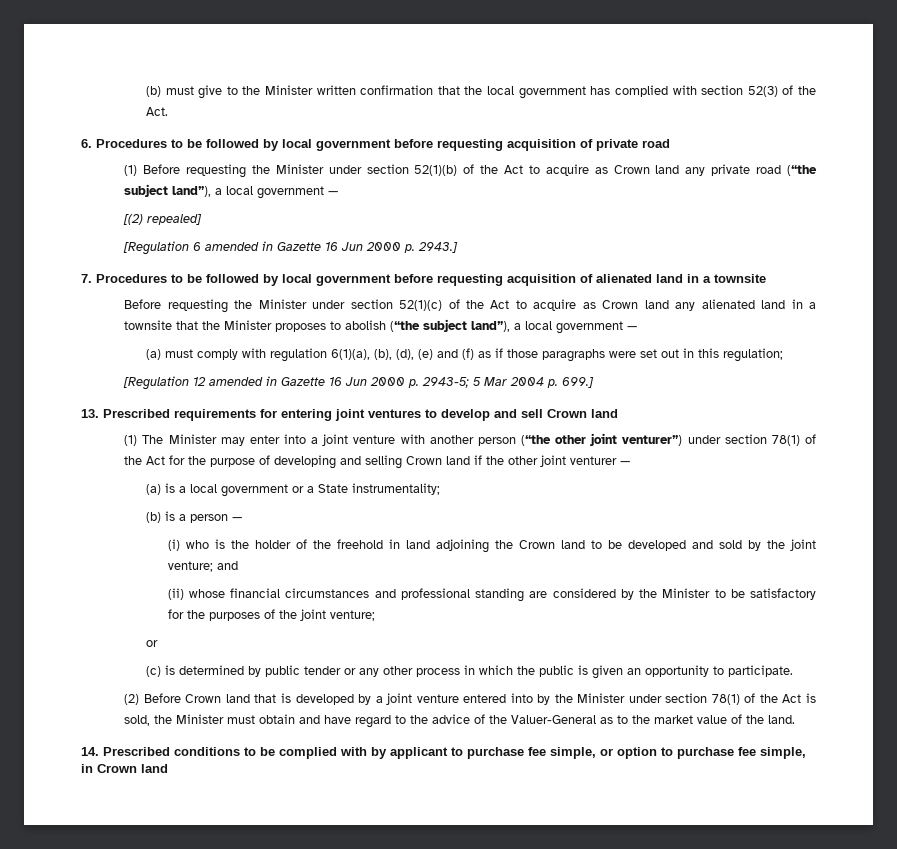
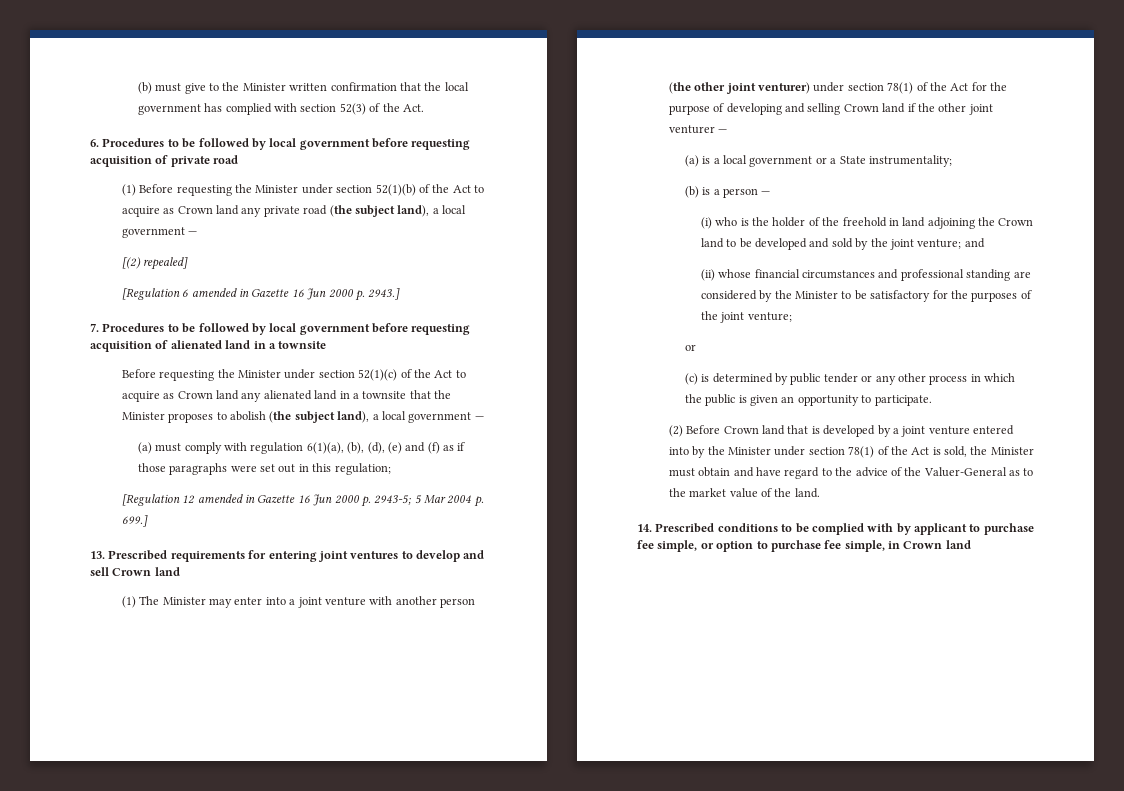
- (1) Before requesting the Minister under section 52(1)(b) of the Act to acquire as Crown land any private road (“the subject land”), a local government —
+ (1) Before requesting the Minister under section 52(1)(b) of the Act to acquire as Crown land any private road (the subject land), a local government —
- Before requesting the Minister under section 52(1)(c) of the Act to acquire as Crown land any alienated land in a townsite that the Minister proposes to abolish (“the subject land”), a local government —
+ Before requesting the Minister under section 52(1)(c) of the Act to acquire as Crown land any alienated land in a townsite that the Minister proposes to abolish (the subject land), a local government —
- (1) The Minister may enter into a joint venture with another person (“the other joint venturer”) under section 78(1) of the Act for the purpose of developing and selling Crown land if the other joint venturer —
+ (1) The Minister may enter into a joint venture with another person (the other joint venturer) under section 78(1) of the Act for the purpose of developing and selling Crown land if the other joint venturer —

